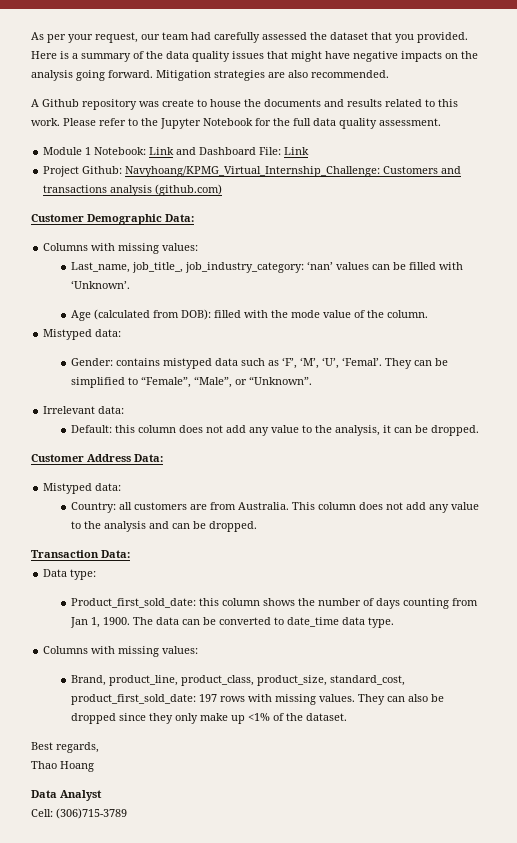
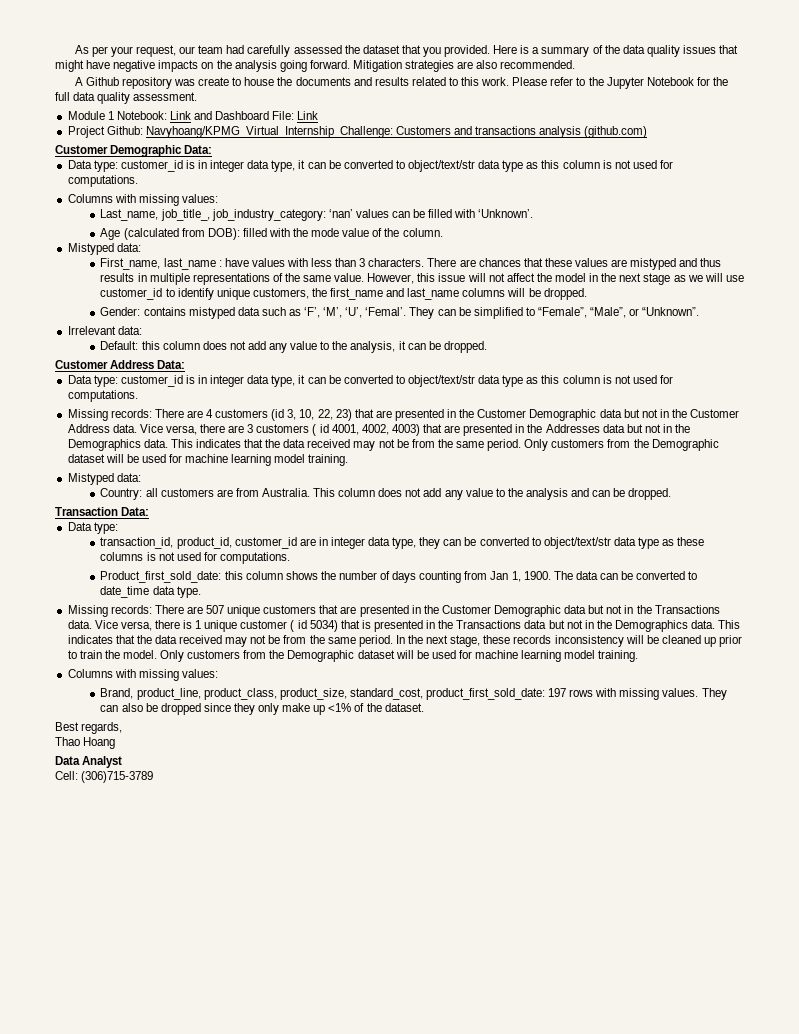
  Customer Demographic Data:
+ Data type: customer_id is in integer data type, it can be converted to object/text/str data type as this column is not used for computations.
+ First_name, last_name : have values with less than 3 characters. There are chances that these values are mistyped and thus results in multiple representations of the same value. However, this issue will not affect the model in the next stage as we will use customer_id to identify unique customers, the first_name and last_name columns will be dropped.
  Customer Address Data:
+ Data type: customer_id is in integer data type, it can be converted to object/text/str data type as this column is not used for computations.
+ Missing records: There are 4 customers (id 3, 10, 22, 23) that are presented in the Customer Demographic data but not in the Customer Address data. Vice versa, there are 3 customers ( id 4001, 4002, 4003) that are presented in the Addresses data but not in the Demographics data. This indicates that the data received may not be from the same period. Only customers from the Demographic dataset will be used for machine learning model training.
+ transaction_id, product_id, customer_id are in integer data type, they can be converted to object/text/str data type as these columns is not used for computations.
+ Missing records: There are 507 unique customers that are presented in the Customer Demographic data but not in the Transactions data. Vice versa, there is 1 unique customer ( id 5034) that is presented in the Transactions data but not in the Demographics data. This indicates that the data received may not be from the same period. In the next stage, these records inconsistency will be cleaned up prior to train the model. Only customers from the Demographic dataset will be used for machine learning model training.

